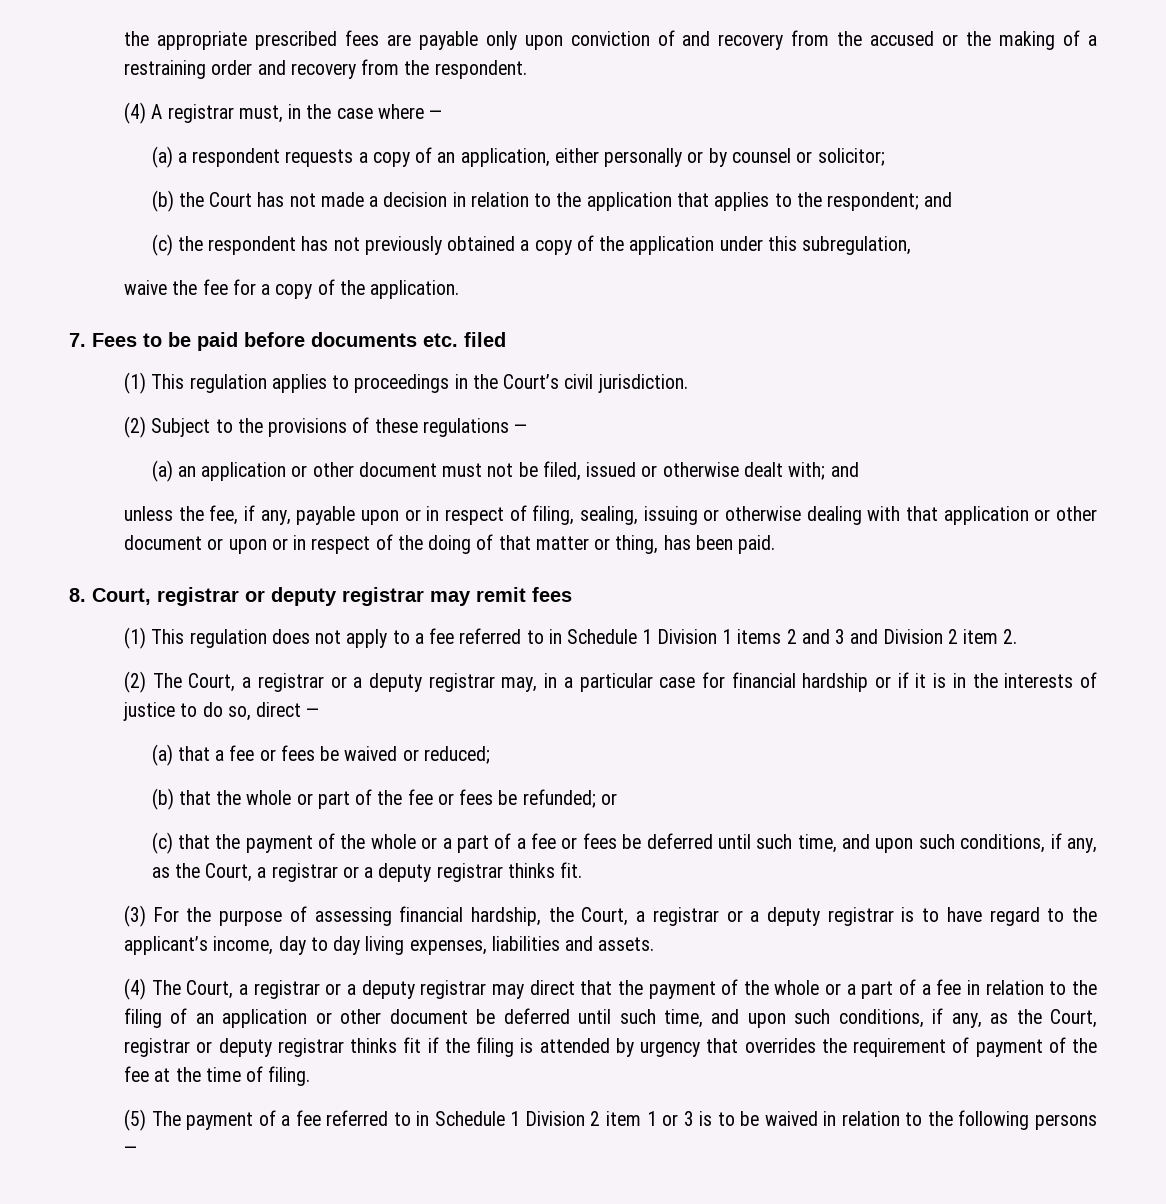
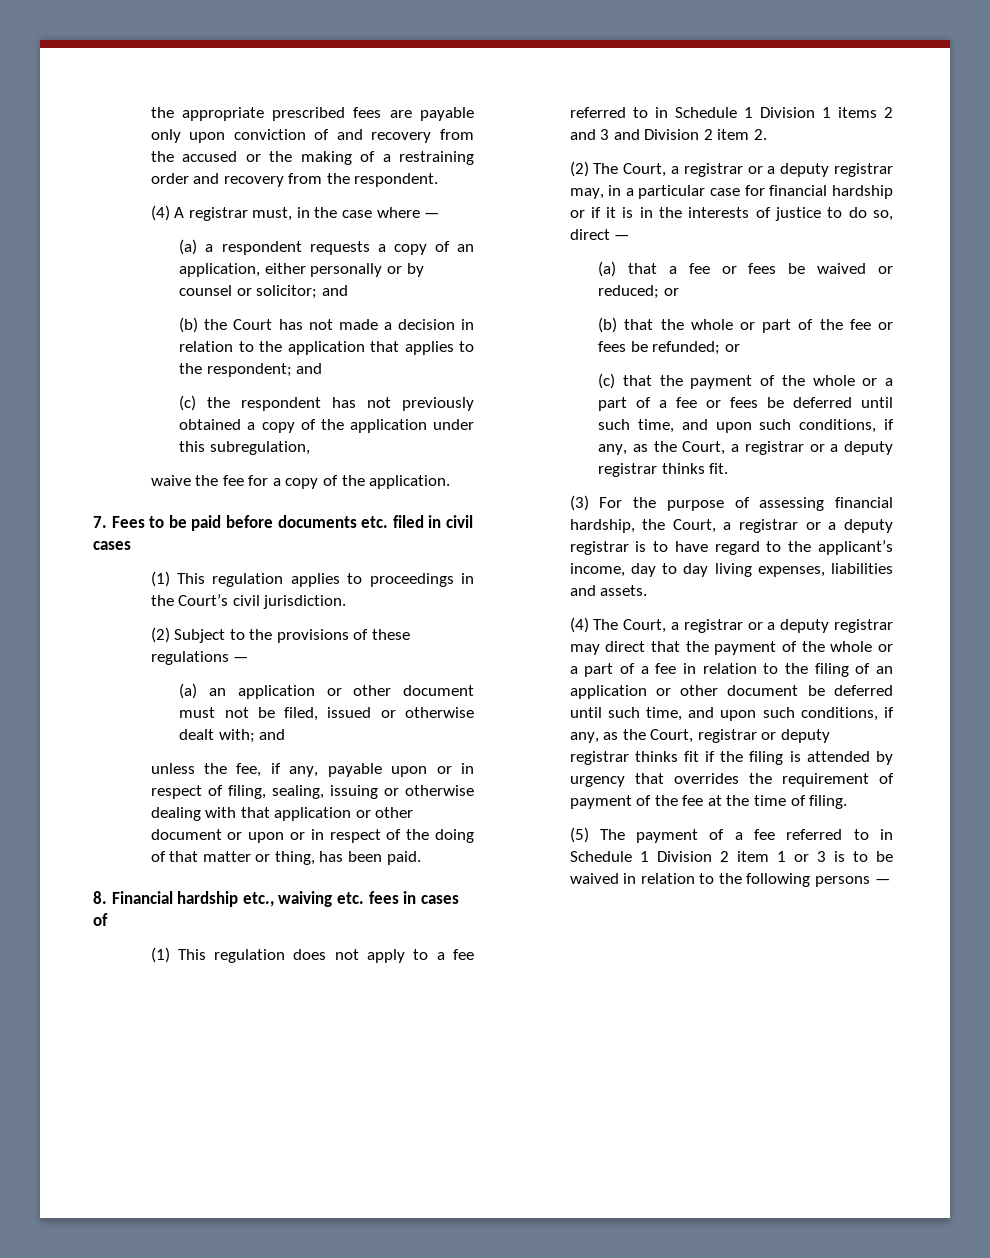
- (a) a respondent requests a copy of an application, either personally or by counsel or solicitor;
+ (a) a respondent requests a copy of an application, either personally or by counsel or solicitor; and
- 7. Fees to be paid before documents etc. filed
+ 7. Fees to be paid before documents etc. filed in civil cases
- 8. Court, registrar or deputy registrar may remit fees
+ 8. Financial hardship etc., waiving etc. fees in cases of
- (a) that a fee or fees be waived or reduced;
+ (a) that a fee or fees be waived or reduced; or

